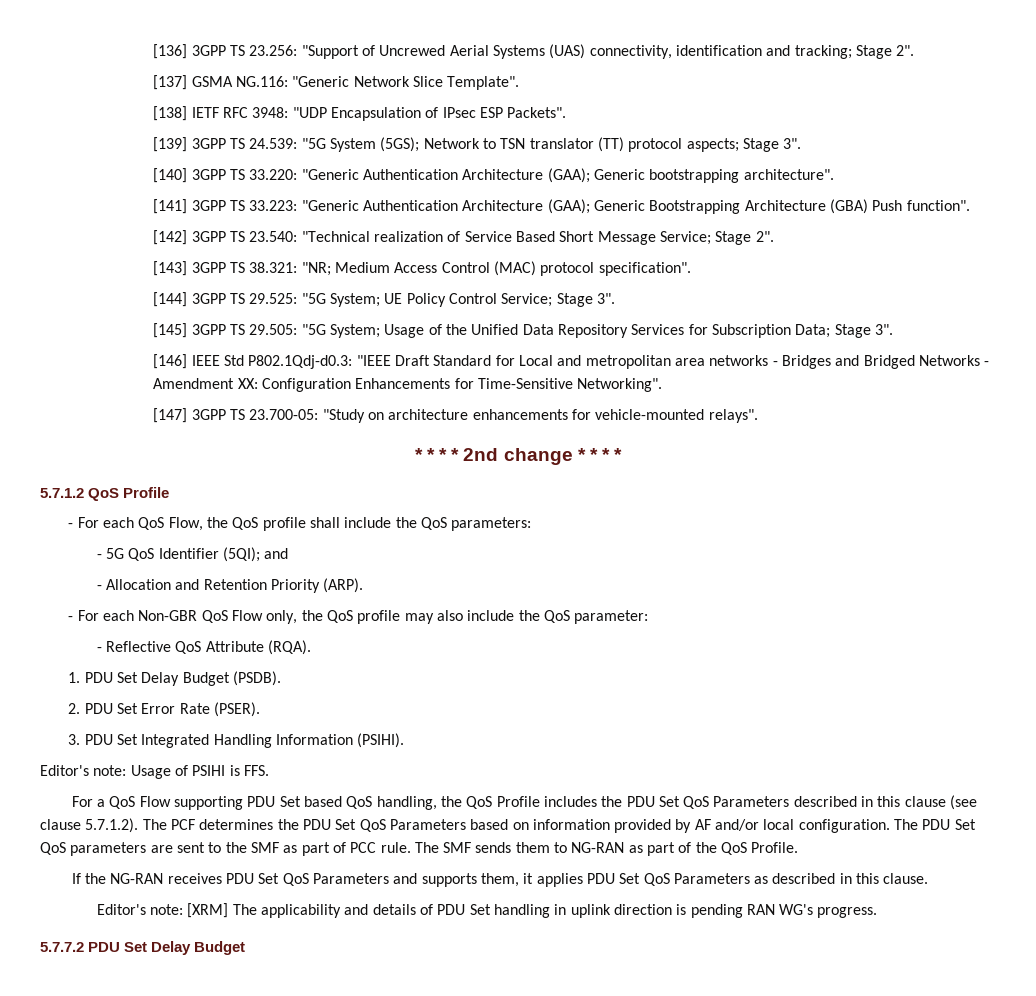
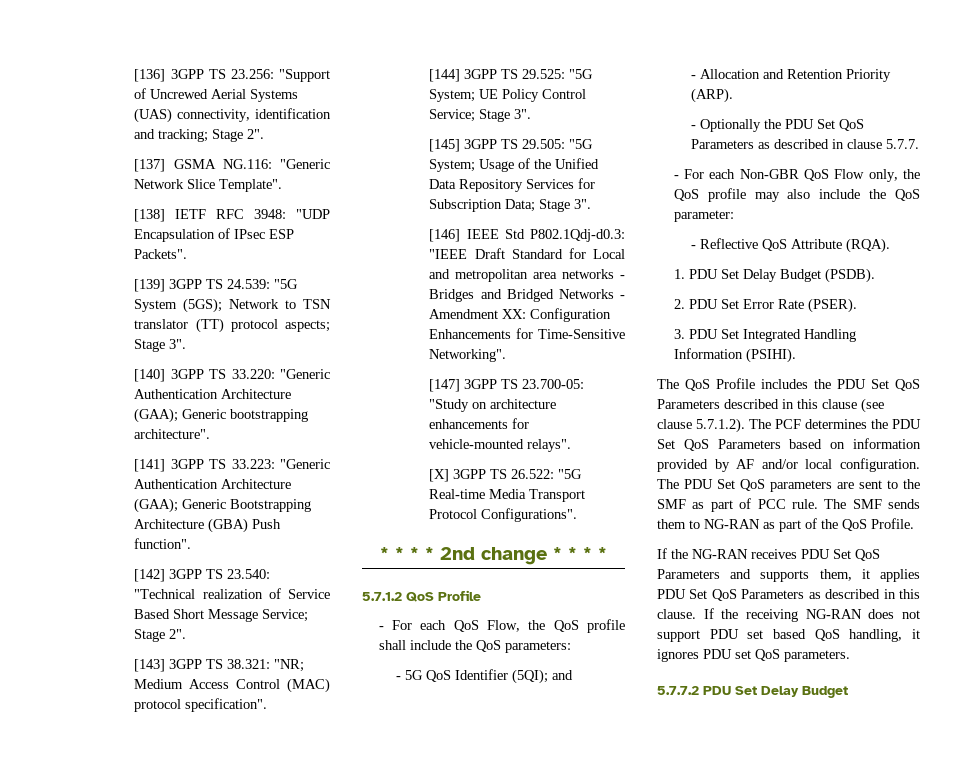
+ [X] 3GPP TS 26.522: "5G Real-time Media Transport Protocol Configurations".
+ - Optionally the PDU Set QoS Parameters as described in clause 5.7.7.
- Editor's note: Usage of PSIHI is FFS.
- For a QoS Flow supporting PDU Set based QoS handling, the QoS Profile includes the PDU Set QoS Parameters described in this clause (see clause 5.7.1.2). The PCF determines the PDU Set QoS Parameters based on information provided by AF and/or local configuration.
+ The QoS Profile includes the PDU Set QoS Parameters described in this clause (see clause 5.7.1.2). The PCF determines the PDU Set QoS Parameters based on information provided by AF and/or local configuration.
- If the NG-RAN receives PDU Set QoS Parameters and supports them, it applies PDU Set QoS Parameters as described in this clause.
- Editor's note: [XRM] The applicability and details of PDU Set handling in uplink direction is pending RAN WG's progress.
+ If the NG-RAN receives PDU Set QoS Parameters and supports them, it applies PDU Set QoS Parameters as described in this clause. If the receiving NG-RAN does not support PDU set based QoS handling, it ignores PDU set QoS parameters.

